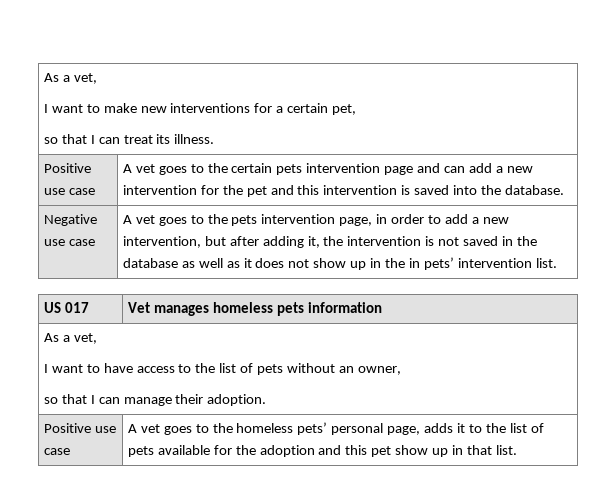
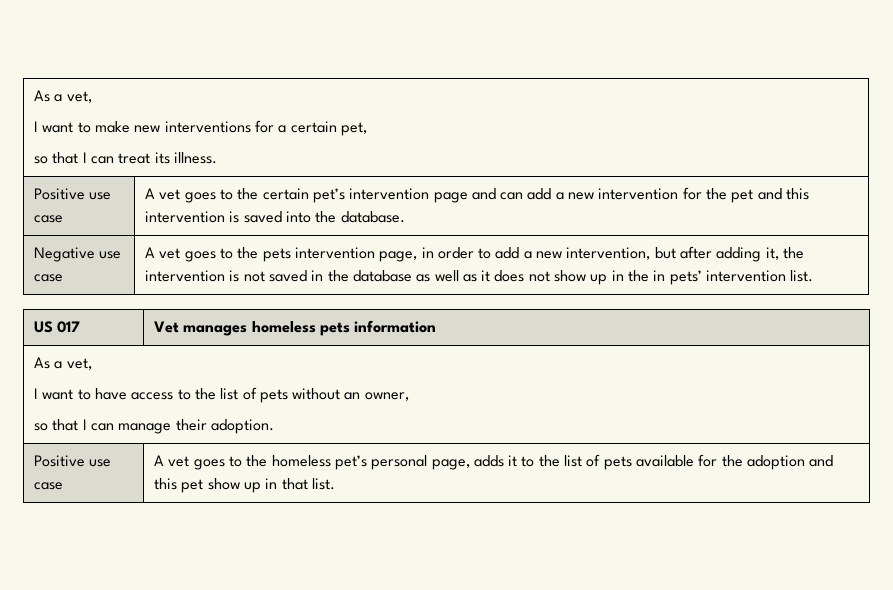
- Positive use case | A vet goes to the certain pets intervention page and can add a new intervention for the pet and this intervention is saved into the database.
+ Positive use case | A vet goes to the certain pet’s intervention page and can add a new intervention for the pet and this intervention is saved into the database.
- Positive use case | A vet goes to the homeless pets’ personal page, adds it to the list of pets available for the adoption and this pet show up in that list.
+ Positive use case | A vet goes to the homeless pet’s personal page, adds it to the list of pets available for the adoption and this pet show up in that list.

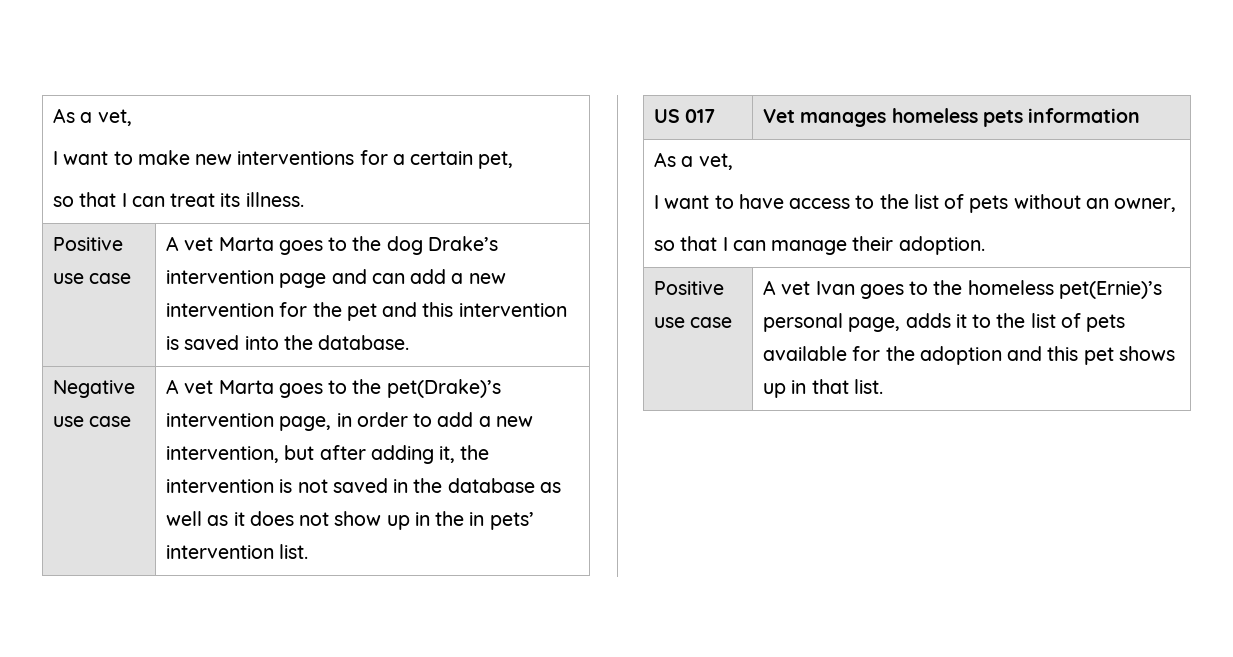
- Positive use case | A vet goes to the certain pet’s intervention page and can add a new intervention for the pet and this intervention is saved into the database.
+ Positive use case | A vet Marta goes to the dog Drake’s intervention page and can add a new intervention for the pet and this intervention is saved into the database.
- A vet goes to the pets intervention page, in order to add a new intervention, but after adding it, the intervention is not saved in the database as well as it does not show up in the in pets’ intervention list.
+ A vet Marta goes to the pet(Drake)’s intervention page, in order to add a new intervention, but after adding it, the intervention is not saved in the database as well as it does not show up in the in pets’ intervention list.
- Positive use case | A vet goes to the homeless pet’s personal page, adds it to the list of pets available for the adoption and this pet show up in that list.
+ Positive use case | A vet Ivan goes to the homeless pet(Ernie)’s personal page, adds it to the list of pets available for the adoption and this pet shows up in that list.

